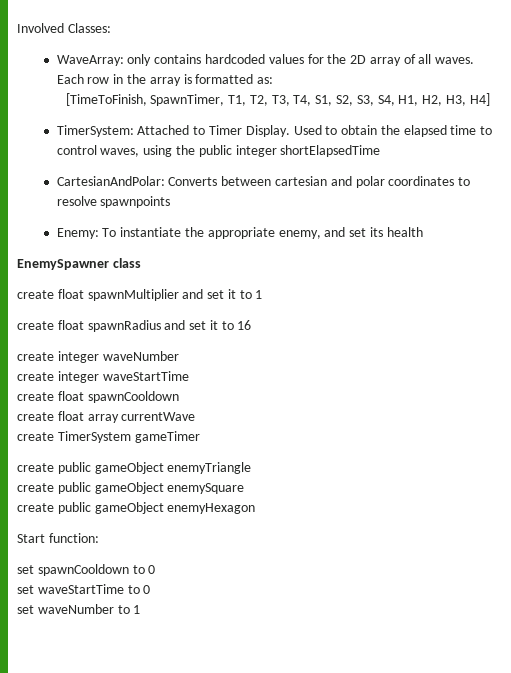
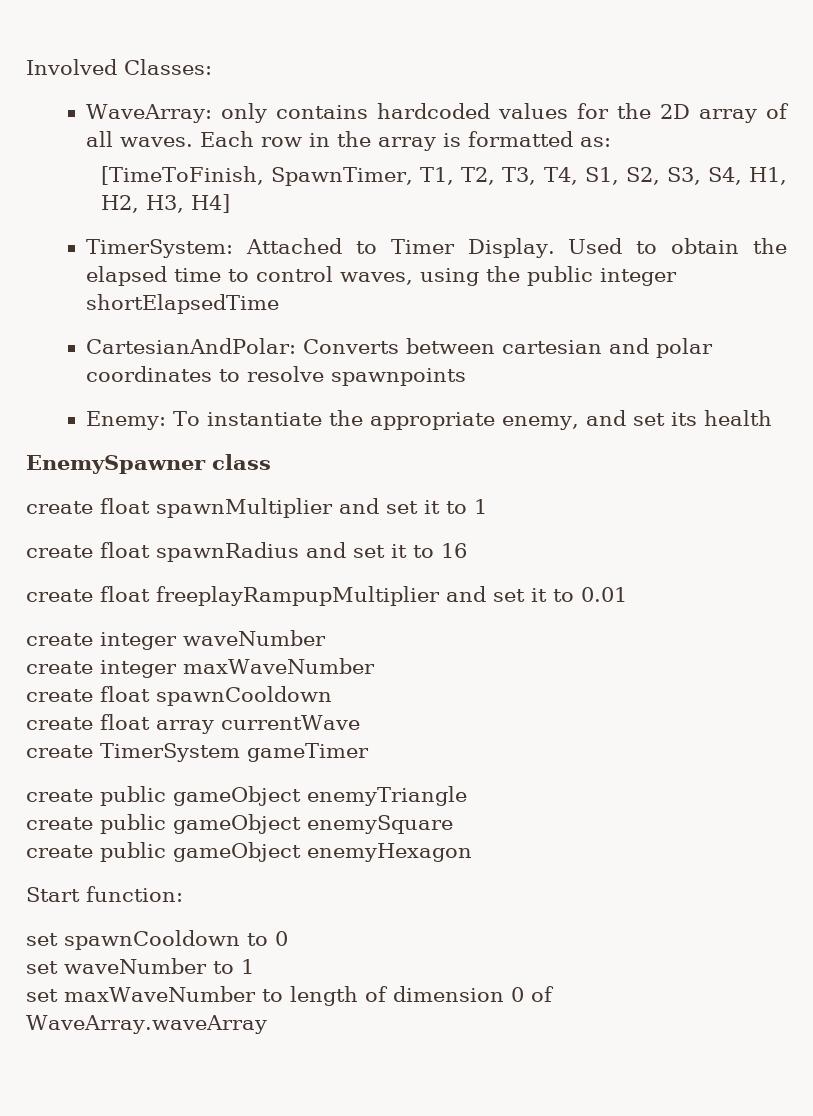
+ create float freeplayRampupMultiplier and set it to 0.01
- create integer waveStartTime
+ create integer maxWaveNumber
- set waveStartTime to 0
+ set maxWaveNumber to length of dimension 0 of WaveArray.waveArray

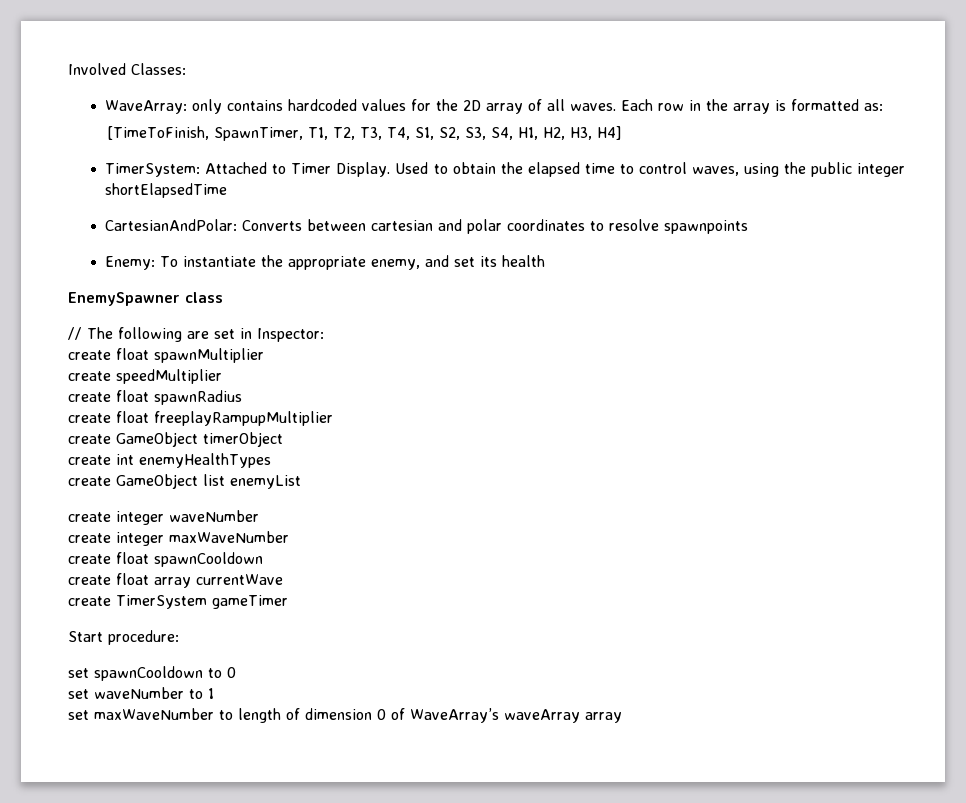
- create float spawnMultiplier and set it to 1
- create float spawnRadius and set it to 16
- create float freeplayRampupMultiplier and set it to 0.01
+ // The following are set in Inspector:
+ create float spawnMultiplier
+ create speedMultiplier
+ create float spawnRadius
+ create float freeplayRampupMultiplier
+ create GameObject timerObject
+ create int enemyHealthTypes
+ create GameObject list enemyList
- create public gameObject enemyTriangle
- create public gameObject enemySquare
- create public gameObject enemyHexagon
- Start function:
+ Start procedure:
- set maxWaveNumber to length of dimension 0 of WaveArray.waveArray
+ set maxWaveNumber to length of dimension 0 of WaveArray’s waveArray array

